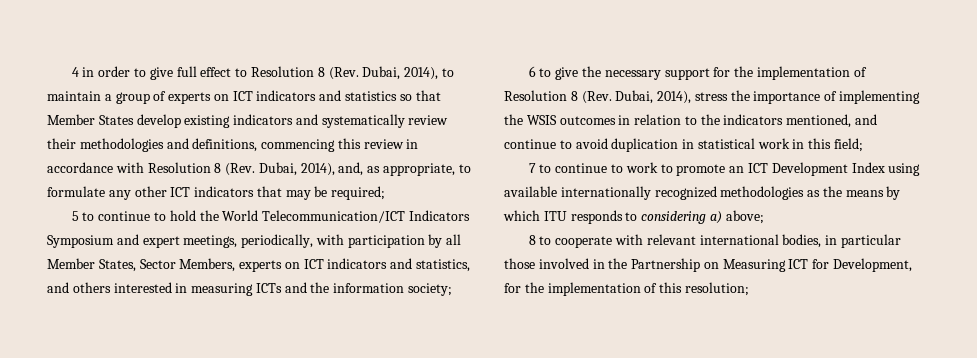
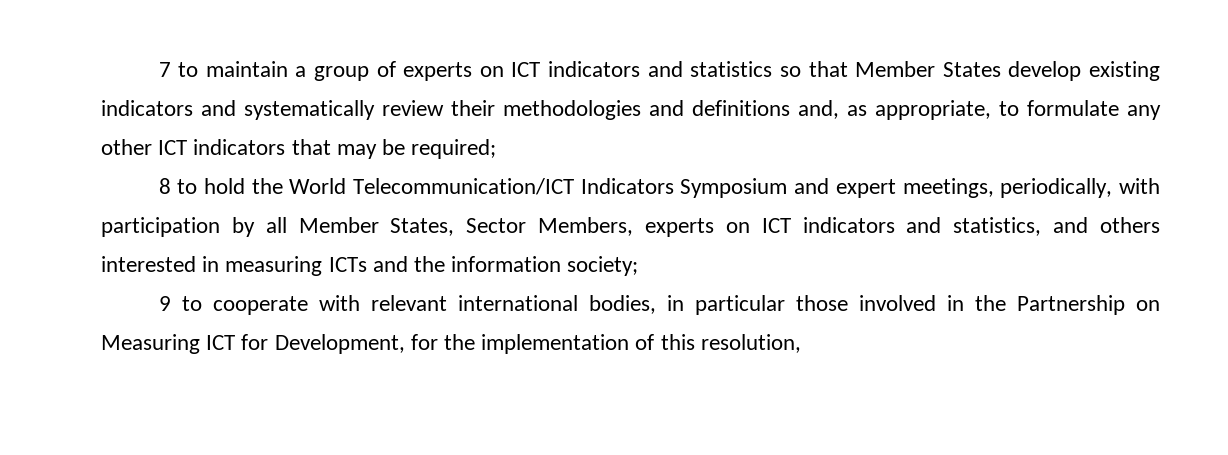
- 4 in order to give full effect to Resolution 8 (Rev. Dubai, 2014), to maintain a group of experts on ICT indicators and statistics so that Member States develop existing indicators and systematically review their methodologies and definitions, commencing this review in accordance with Resolution 8 (Rev. Dubai, 2014), and, as appropriate, to formulate any other ICT indicators that may be required;
+ 7 to maintain a group of experts on ICT indicators and statistics so that Member States develop existing indicators and systematically review their methodologies and definitions and, as appropriate, to formulate any other ICT indicators that may be required;
- 5 to continue to hold the World Telecommunication/ICT Indicators Symposium and expert meetings, periodically, with participation by all Member States, Sector Members, experts on ICT indicators and statistics, and others interested in measuring ICTs and the information society;
+ 8 to hold the World Telecommunication/ICT Indicators Symposium and expert meetings, periodically, with participation by all Member States, Sector Members, experts on ICT indicators and statistics, and others interested in measuring ICTs and the information society;
- 6 to give the necessary support for the implementation of Resolution 8 (Rev. Dubai, 2014), stress the importance of implementing the WSIS outcomes in relation to the indicators mentioned, and continue to avoid duplication in statistical work in this field;
- 7 to continue to work to promote an ICT Development Index using available internationally recognized methodologies as the means by which ITU responds to considering a) above;
- 8 to cooperate with relevant international bodies, in particular those involved in the Partnership on Measuring ICT for Development, for the implementation of this resolution;
+ 9 to cooperate with relevant international bodies, in particular those involved in the Partnership on Measuring ICT for Development, for the implementation of this resolution,

